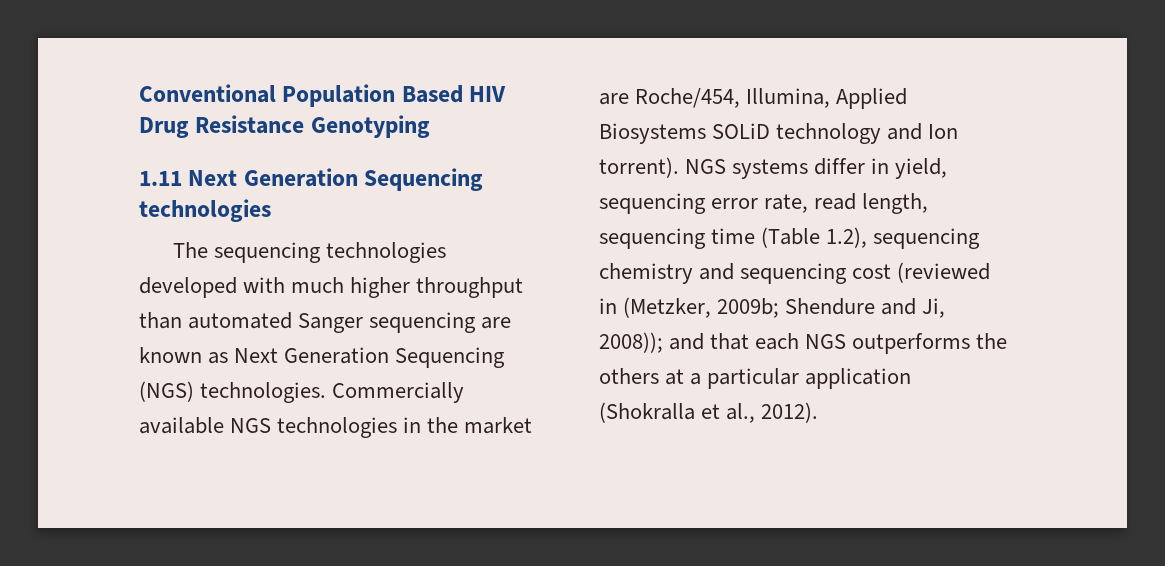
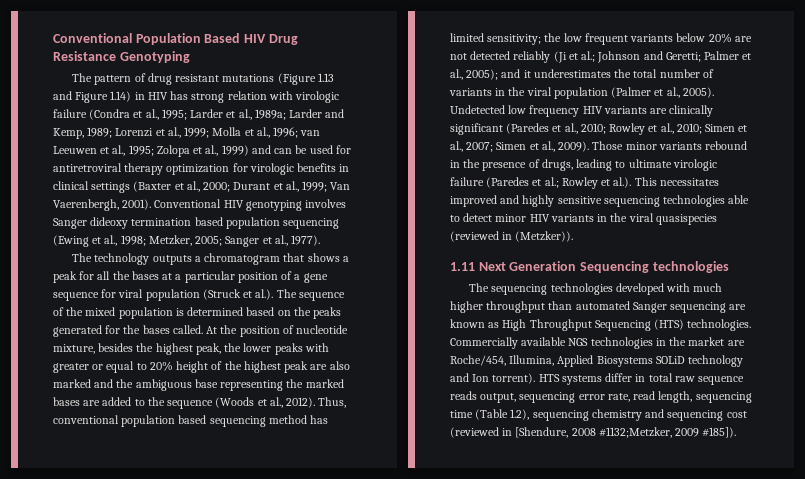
+ The pattern of drug resistant mutations (Figure 1.13 and Figure 1.14) in HIV has strong relation with virologic failure (Condra et al., 1995; Larder et al., 1989a; Larder and Kemp, 1989; Lorenzi et al., 1999; Molla et al., 1996; van Leeuwen et al., 1995; Zolopa et al., 1999) and can be used for antiretroviral therapy optimization for virologic benefits in clinical settings (Baxter et al., 2000; Durant et al., 1999; Van Vaerenbergh, 2001). Conventional HIV genotyping involves Sanger dideoxy termination based population sequencing (Ewing et al., 1998; Metzker, 2005; Sanger et al., 1977).
+ The technology outputs a chromatogram that shows a peak for all the bases at a particular position of a gene sequence for viral population (Struck et al.). The sequence of the mixed population is determined based on the peaks generated for the bases called. At the position of nucleotide mixture, besides the highest peak, the lower peaks with greater or equal to 20% height of the highest peak are also marked and the ambiguous base representing the marked bases are added to the sequence (Woods et al., 2012). Thus, conventional population based sequencing method has limited sensitivity; the low frequent variants below 20% are not detected reliably (Ji et al.; Johnson and Geretti; Palmer et al., 2005); and it underestimates the total number of variants in the viral population (Palmer et al., 2005). Undetected low frequency HIV variants are clinically significant (Paredes et al., 2010; Rowley et al., 2010; Simen et al., 2007; Simen et al., 2009). Those minor variants rebound in the presence of drugs, leading to ultimate virologic failure (Paredes et al.; Rowley et al.). This necessitates improved and highly sensitive sequencing technologies able to detect minor HIV variants in the viral quasispecies (reviewed in (Metzker)).
- The sequencing technologies developed with much higher throughput than automated Sanger sequencing are known as Next Generation Sequencing (NGS) technologies.
+ The sequencing technologies developed with much higher throughput than automated Sanger sequencing are known as High Throughput Sequencing (HTS) technologies.
- NGS systems differ in yield, sequencing error rate, read length, sequencing time (Table 1.2), sequencing chemistry and sequencing cost (reviewed in (Metzker, 2009b; Shendure and Ji, 2008)); and that each NGS outperforms the others at a particular application (Shokralla et al., 2012).
+ HTS systems differ in total raw sequence reads output, sequencing error rate, read length, sequencing time (Table 1.2), sequencing chemistry and sequencing cost (reviewed in [Shendure, 2008 #1132;Metzker, 2009 #185]).

